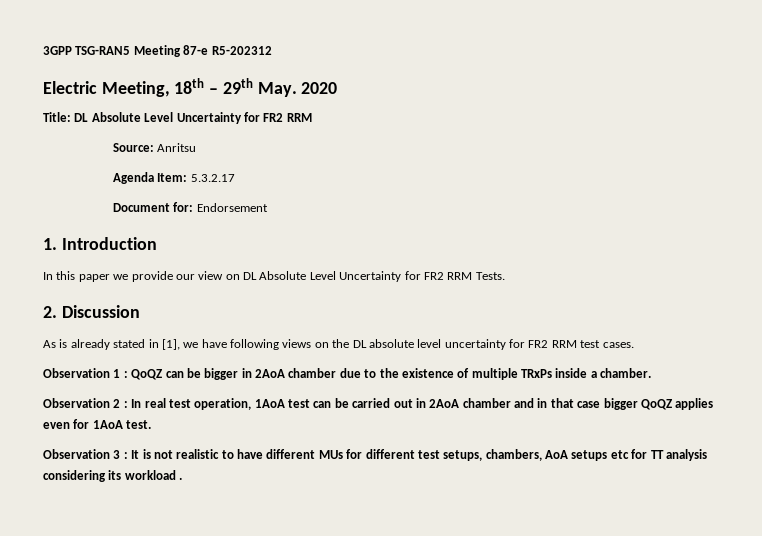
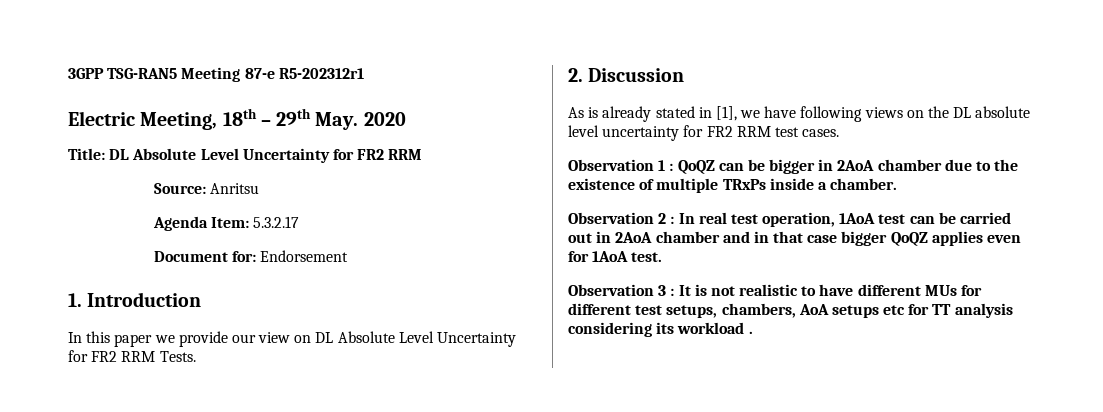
- 3GPP TSG-RAN5 Meeting 87-e R5-202312
+ 3GPP TSG-RAN5 Meeting 87-e R5-202312r1

